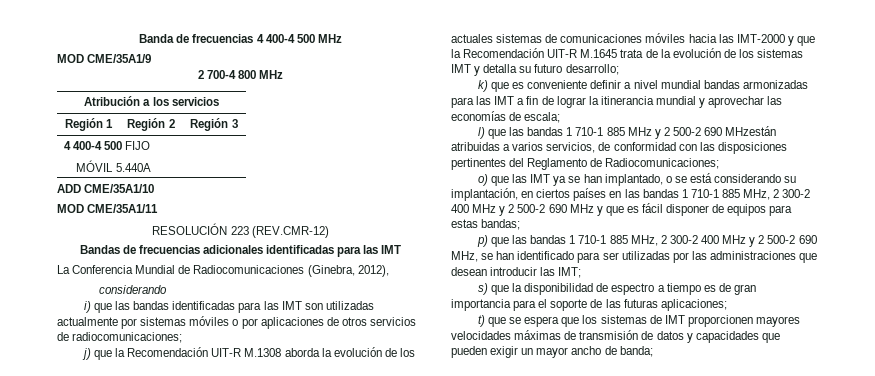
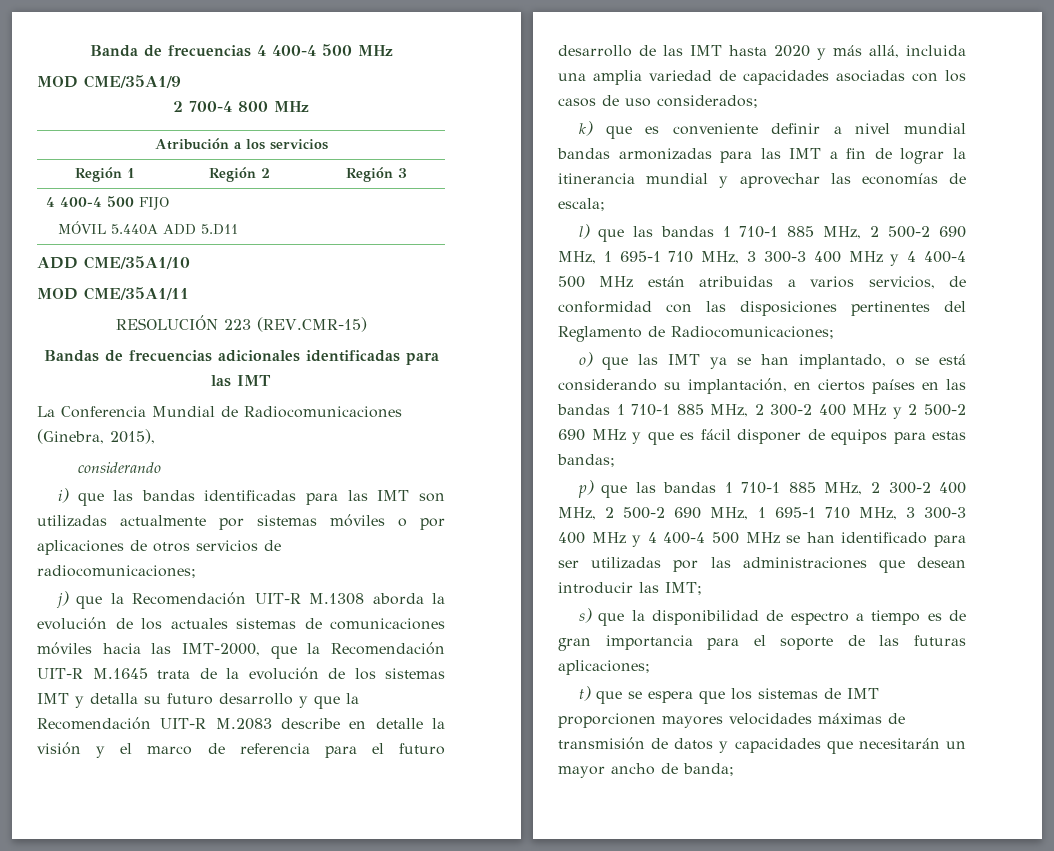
  4 400-4 500 FIJO
- MÓVIL 5.440A
+ MÓVIL 5.440A ADD 5.D11
- RESOLUCIÓN 223 (REV.CMR-12)
+ RESOLUCIÓN 223 (REV.CMR-15)
- La Conferencia Mundial de Radiocomunicaciones (Ginebra, 2012),
+ La Conferencia Mundial de Radiocomunicaciones (Ginebra, 2015),
- j) que la Recomendación UIT-R M.1308 aborda la evolución de los actuales sistemas de comunicaciones móviles hacia las IMT-2000 y que la Recomendación UIT-R M.1645 trata de la evolución de los sistemas IMT y detalla su futuro desarrollo;
+ j) que la Recomendación UIT-R M.1308 aborda la evolución de los actuales sistemas de comunicaciones móviles hacia las IMT-2000, que la Recomendación UIT-R M.1645 trata de la evolución de los sistemas IMT y detalla su futuro desarrollo y que la Recomendación UIT-R M.2083 describe en detalle la visión y el marco de referencia para el futuro desarrollo de las IMT hasta 2020 y más allá, incluida una amplia variedad de capacidades asociadas con los casos de uso considerados;
- l) que las bandas 1 710-1 885 MHz y 2 500-2 690 MHzestán atribuidas a varios servicios, de conformidad con las disposiciones pertinentes del Reglamento de Radiocomunicaciones;
+ l) que las bandas 1 710-1 885 MHz, 2 500-2 690 MHz, 1 695-1 710 MHz, 3 300-3 400 MHz y 4 400-4 500 MHz están atribuidas a varios servicios, de conformidad con las disposiciones pertinentes del Reglamento de Radiocomunicaciones;
- p) que las bandas 1 710-1 885 MHz, 2 300-2 400 MHz y 2 500-2 690 MHz, se han identificado para ser utilizadas por las administraciones que desean introducir las IMT;
+ p) que las bandas 1 710-1 885 MHz, 2 300-2 400 MHz, 2 500-2 690 MHz, 1 695-1 710 MHz, 3 300-3 400 MHz y 4 400-4 500 MHz se han identificado para ser utilizadas por las administraciones que desean introducir las IMT;
- t) que se espera que los sistemas de IMT proporcionen mayores velocidades máximas de transmisión de datos y capacidades que pueden exigir un mayor ancho de banda;
+ t) que se espera que los sistemas de IMT proporcionen mayores velocidades máximas de transmisión de datos y capacidades que necesitarán un mayor ancho de banda;

